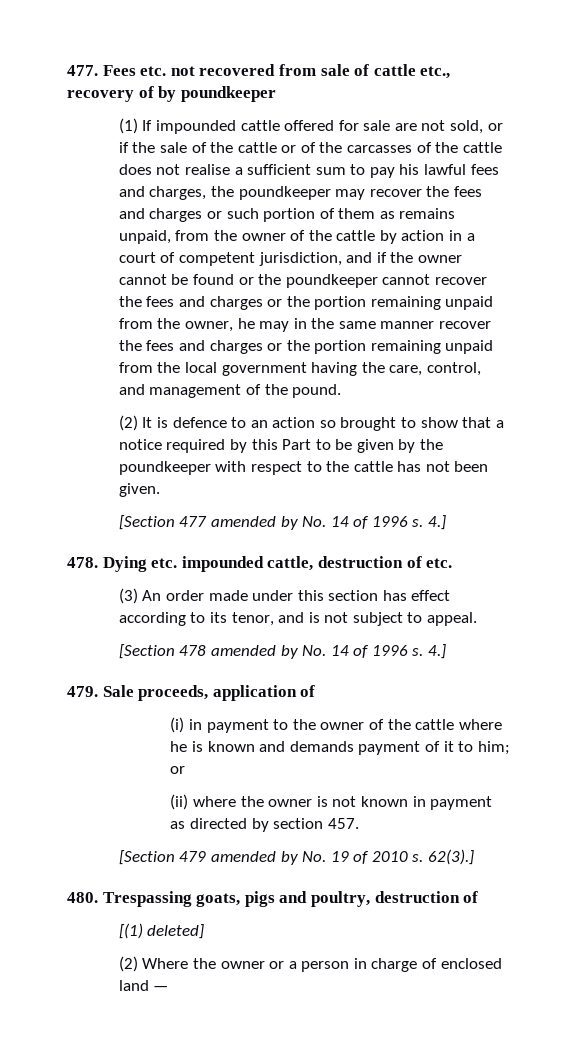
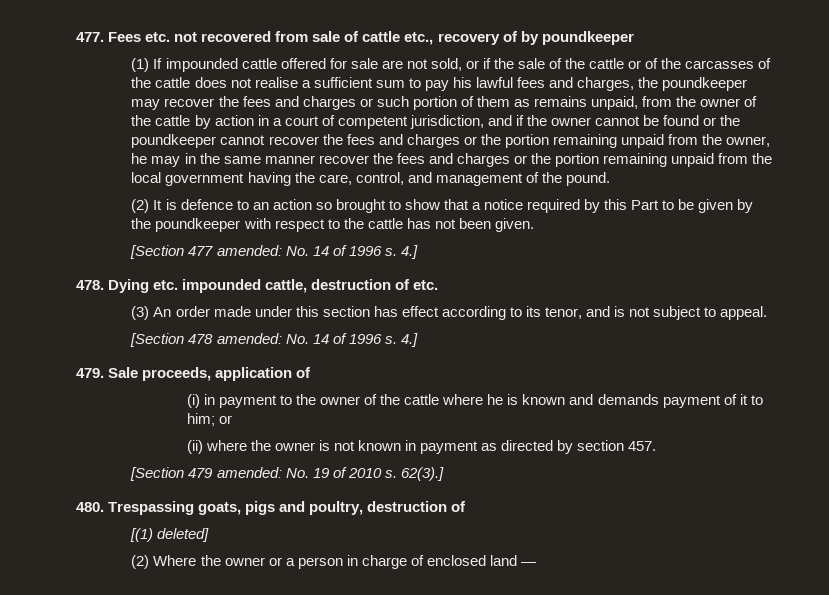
- [Section 477 amended by No. 14 of 1996 s.
+ [Section 477 amended: No. 14 of 1996 s.
- [Section 478 amended by No. 14 of 1996 s.
+ [Section 478 amended: No. 14 of 1996 s.
- [Section 479 amended by No. 19 of 2010 s.
+ [Section 479 amended: No. 19 of 2010 s.

